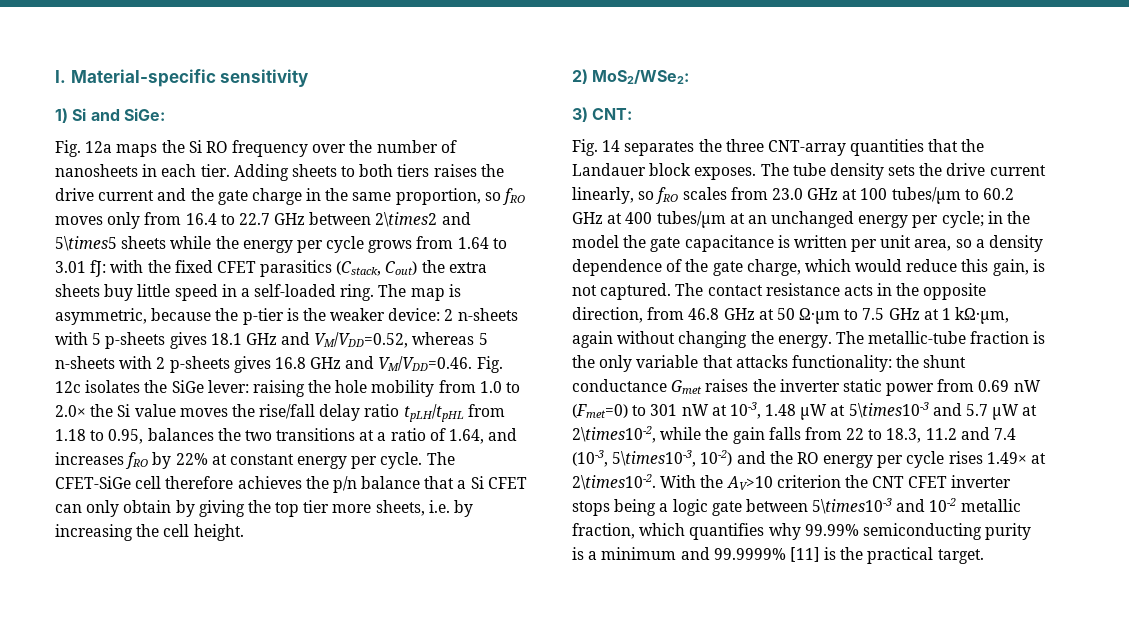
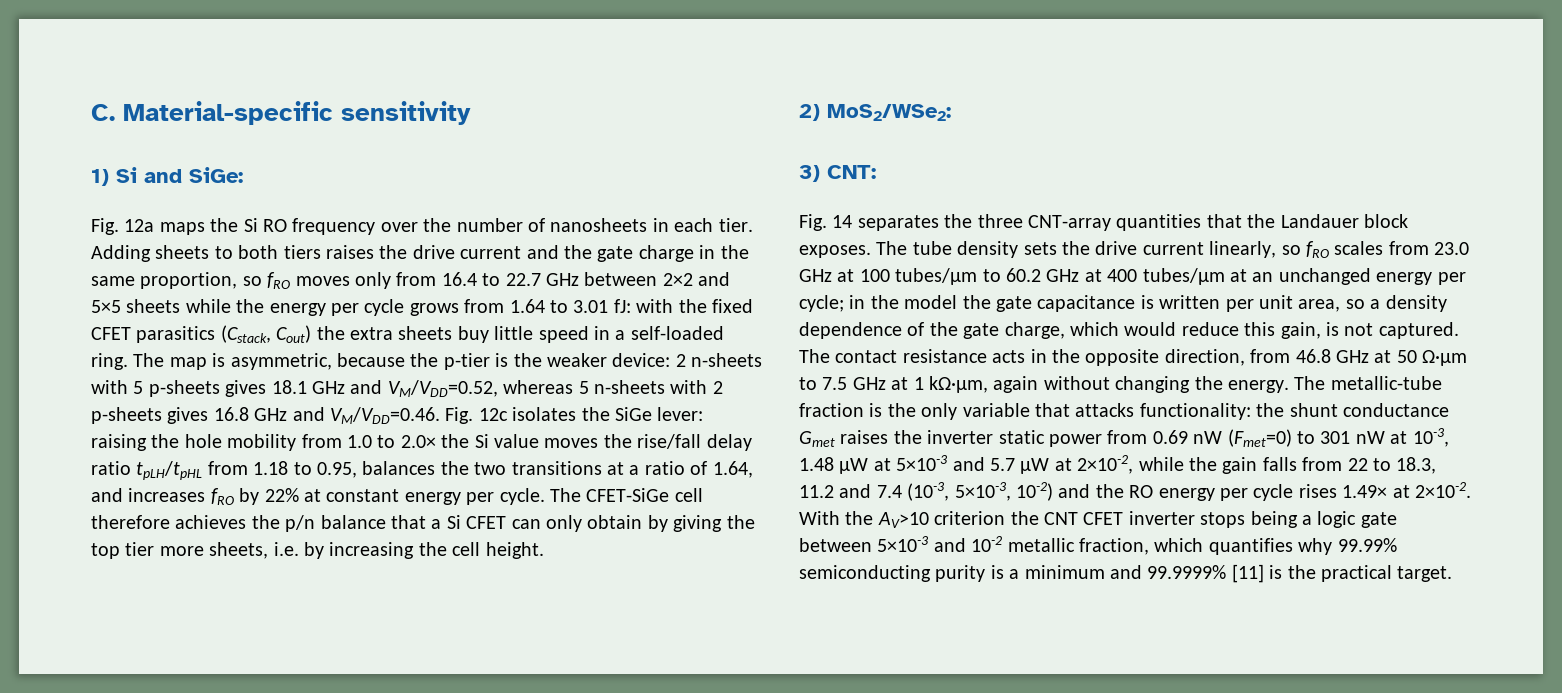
- I. Material-specific sensitivity
+ C. Material-specific sensitivity
- Adding sheets to both tiers raises the drive current and the gate charge in the same proportion, so fRO moves only from 16.4 to 22.7 GHz between 2\times2 and 5\times5 sheets while the energy per cycle grows from 1.64 to 3.01 fJ: with the fixed CFET parasitics (Cstack, Cout) the extra sheets buy little speed in a self-loaded ring.
+ Adding sheets to both tiers raises the drive current and the gate charge in the same proportion, so fRO moves only from 16.4 to 22.7 GHz between 2×2 and 5×5 sheets while the energy per cycle grows from 1.64 to 3.01 fJ: with the fixed CFET parasitics (Cstack, Cout) the extra sheets buy little speed in a self-loaded ring.
- The metallic-tube fraction is the only variable that attacks functionality: the shunt conductance Gmet raises the inverter static power from 0.69 nW (Fmet=0) to 301 nW at 10-3, 1.48 µW at 5\times10-3 and 5.7 µW at 2\times10-2, while the gain falls from 22 to 18.3, 11.2 and 7.4 (10-3, 5\times10-3, 10-2) and the RO energy per cycle rises 1.49× at 2\times10-2.
+ The metallic-tube fraction is the only variable that attacks functionality: the shunt conductance Gmet raises the inverter static power from 0.69 nW (Fmet=0) to 301 nW at 10-3, 1.48 µW at 5×10-3 and 5.7 µW at 2×10-2, while the gain falls from 22 to 18.3, 11.2 and 7.4 (10-3, 5×10-3, 10-2) and the RO energy per cycle rises 1.49× at 2×10-2.
- With the AV>10 criterion the CNT CFET inverter stops being a logic gate between 5\times10-3 and 10-2 metallic fraction, which quantifies why 99.99% semiconducting purity is a minimum and 99.9999% [11] is the practical target.
+ With the AV>10 criterion the CNT CFET inverter stops being a logic gate between 5×10-3 and 10-2 metallic fraction, which quantifies why 99.99% semiconducting purity is a minimum and 99.9999% [11] is the practical target.

